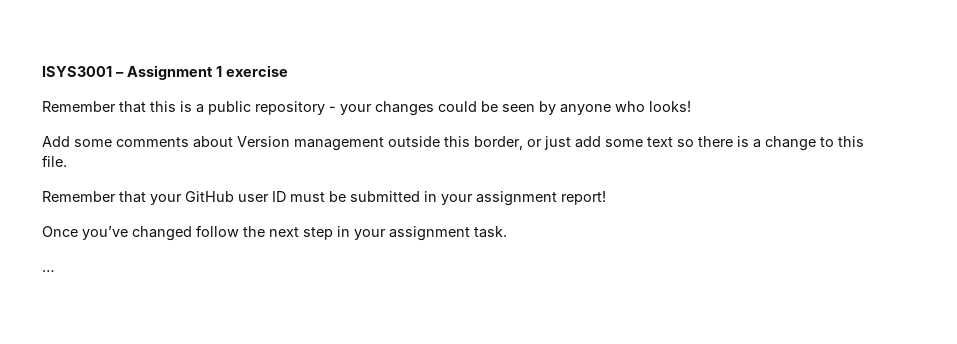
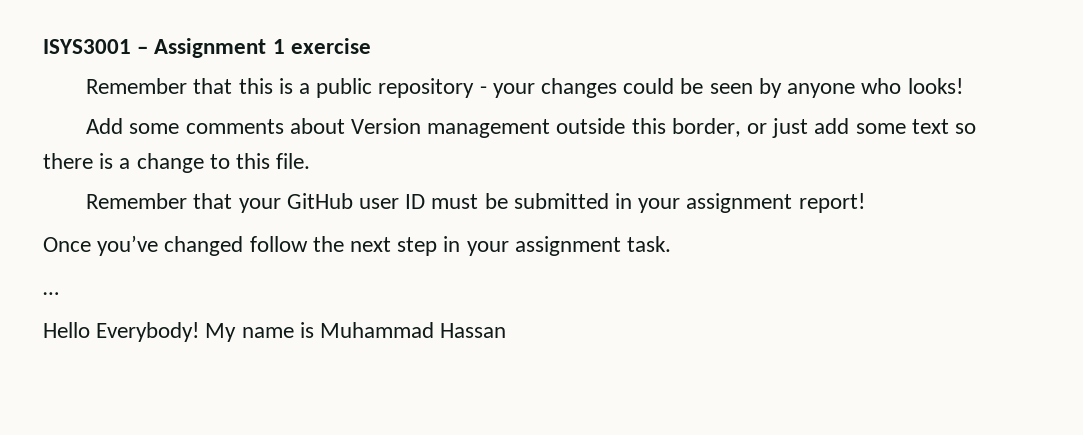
+ Hello Everybody! My name is Muhammad Hassan

